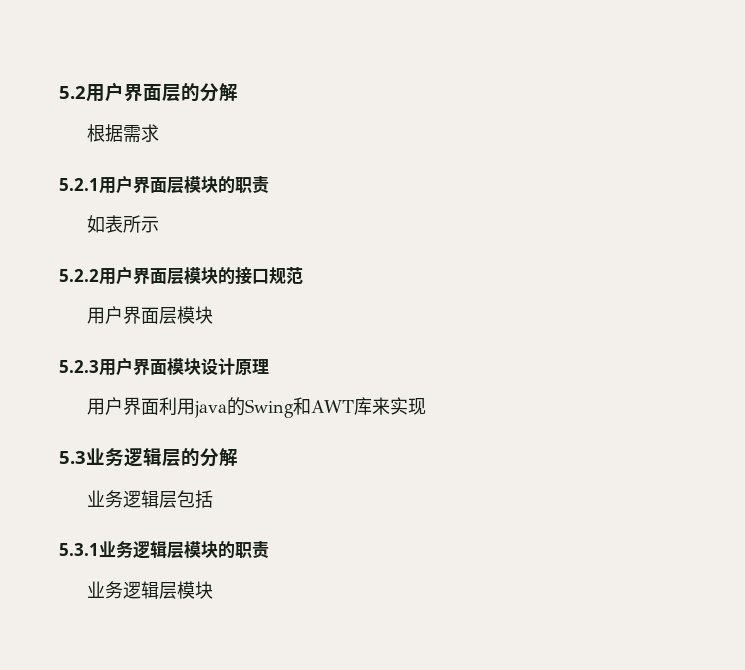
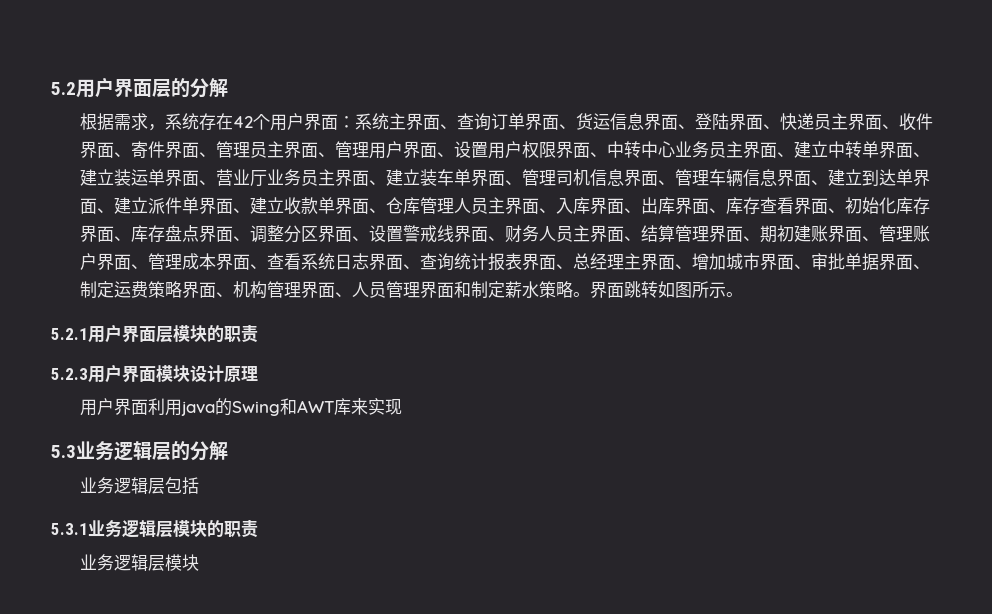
- 根据需求
+ 根据需求，系统存在42个用户界面：系统主界面、查询订单界面、货运信息界面、登陆界面、快递员主界面、收件界面、寄件界面、管理员主界面、管理用户界面、设置用户权限界面、中转中心业务员主界面、建立中转单界面、建立装运单界面、营业厅业务员主界面、建立装车单界面、管理司机信息界面、管理车辆信息界面、建立到达单界面、建立派件单界面、建立收款单界面、仓库管理人员主界面、入库界面、出库界面、库存查看界面、初始化库存界面、库存盘点界面、调整分区界面、设置警戒线界面、财务人员主界面、结算管理界面、期初建账界面、管理账户界面、管理成本界面、查看系统日志界面、查询统计报表界面、总经理主界面、增加城市界面、审批单据界面、制定运费策略界面、机构管理界面、人员管理界面和制定薪水策略。界面跳转如图所示。
- 如表所示
- 5.2.2用户界面层模块的接口规范
- 用户界面层模块

